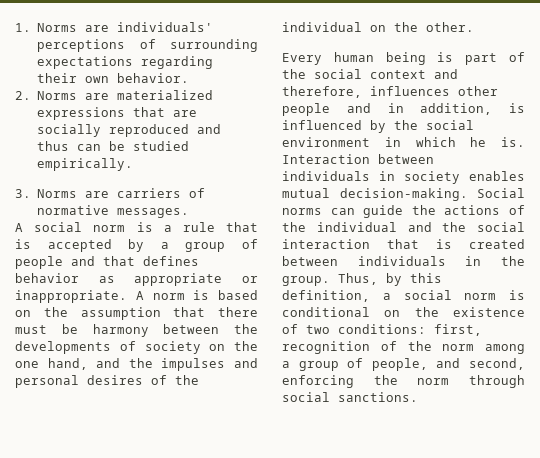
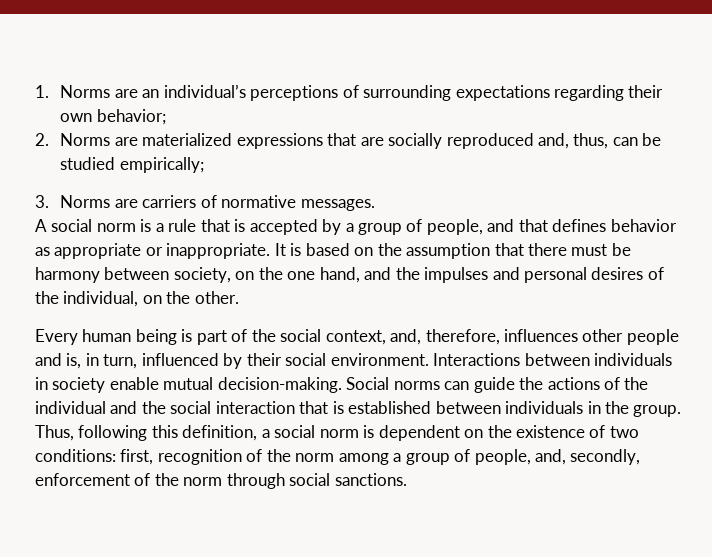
- 1. Norms are individuals' perceptions of surrounding expectations regarding their own behavior.
+ 1. Norms are an individual’s perceptions of surrounding expectations regarding their own behavior;
- 2. Norms are materialized expressions that are socially reproduced and thus can be studied empirically.
+ 2. Norms are materialized expressions that are socially reproduced and, thus, can be studied empirically;
- A social norm is a rule that is accepted by a group of people and that defines behavior as appropriate or inappropriate.
+ A social norm is a rule that is accepted by a group of people, and that defines behavior as appropriate or inappropriate.
- A norm is based on the assumption that there must be harmony between the developments of society on the one hand, and the impulses and personal desires of the individual on the other.
+ It is based on the assumption that there must be harmony between society, on the one hand, and the impulses and personal desires of the individual, on the other.
- Every human being is part of the social context and therefore, influences other people and in addition, is influenced by the social environment in which he is. Interaction between individuals in society enables mutual decision-making.
+ Every human being is part of the social context, and, therefore, influences other people and is, in turn, influenced by their social environment. Interactions between individuals in society enable mutual decision-making.
- Social norms can guide the actions of the individual and the social interaction that is created between individuals in the group.
+ Social norms can guide the actions of the individual and the social interaction that is established between individuals in the group.
- Thus, by this definition, a social norm is conditional on the existence of two conditions: first, recognition of the norm among a group of people, and second, enforcing the norm through social sanctions.
+ Thus, following this definition, a social norm is dependent on the existence of two conditions: first, recognition of the norm among a group of people, and, secondly, enforcement of the norm through social sanctions.

